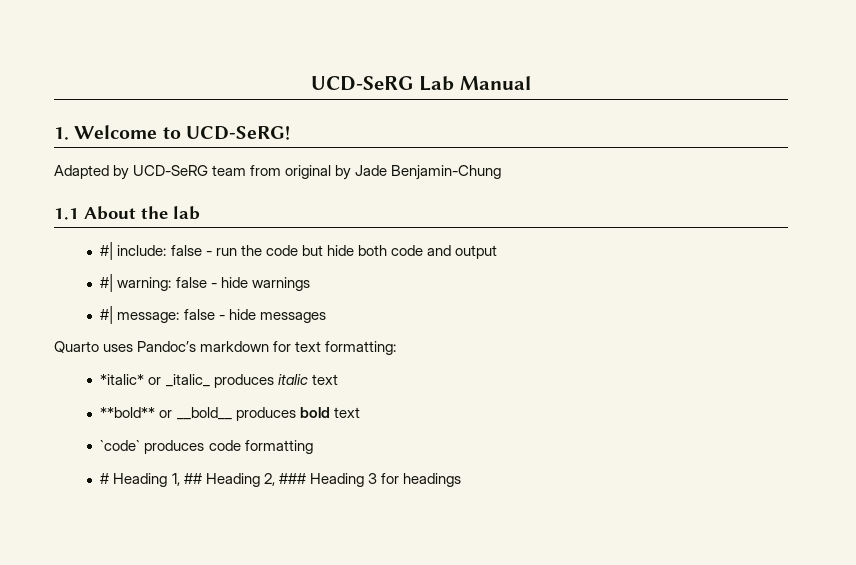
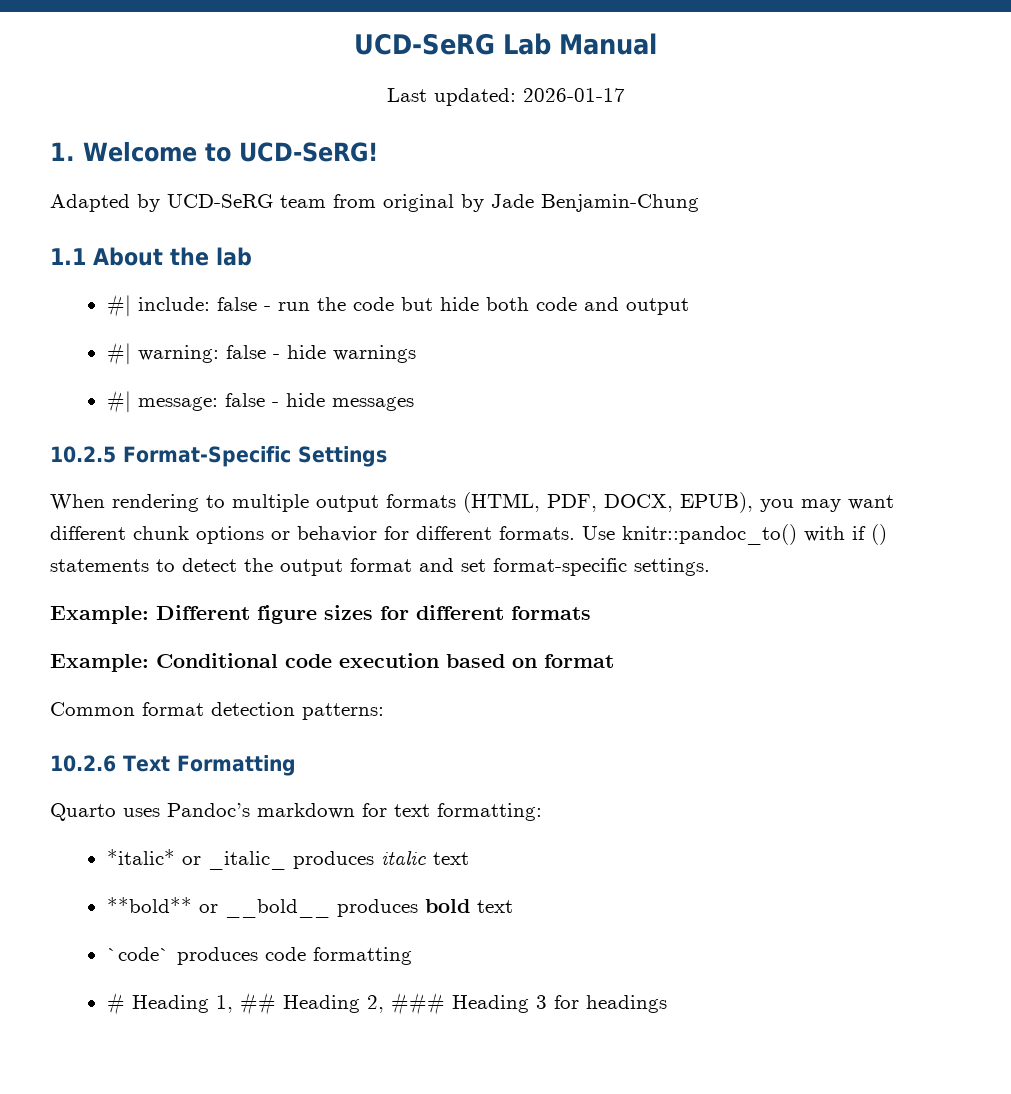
+ Last updated: 2026-01-17
+ 10.2.5 Format-Specific Settings
+ When rendering to multiple output formats (HTML, PDF, DOCX, EPUB), you may want different chunk options or behavior for different formats. Use knitr::pandoc_to() with if () statements to detect the output format and set format-specific settings.
+ Example: Different figure sizes for different formats
+ Example: Conditional code execution based on format
+ Common format detection patterns:
+ 10.2.6 Text Formatting

